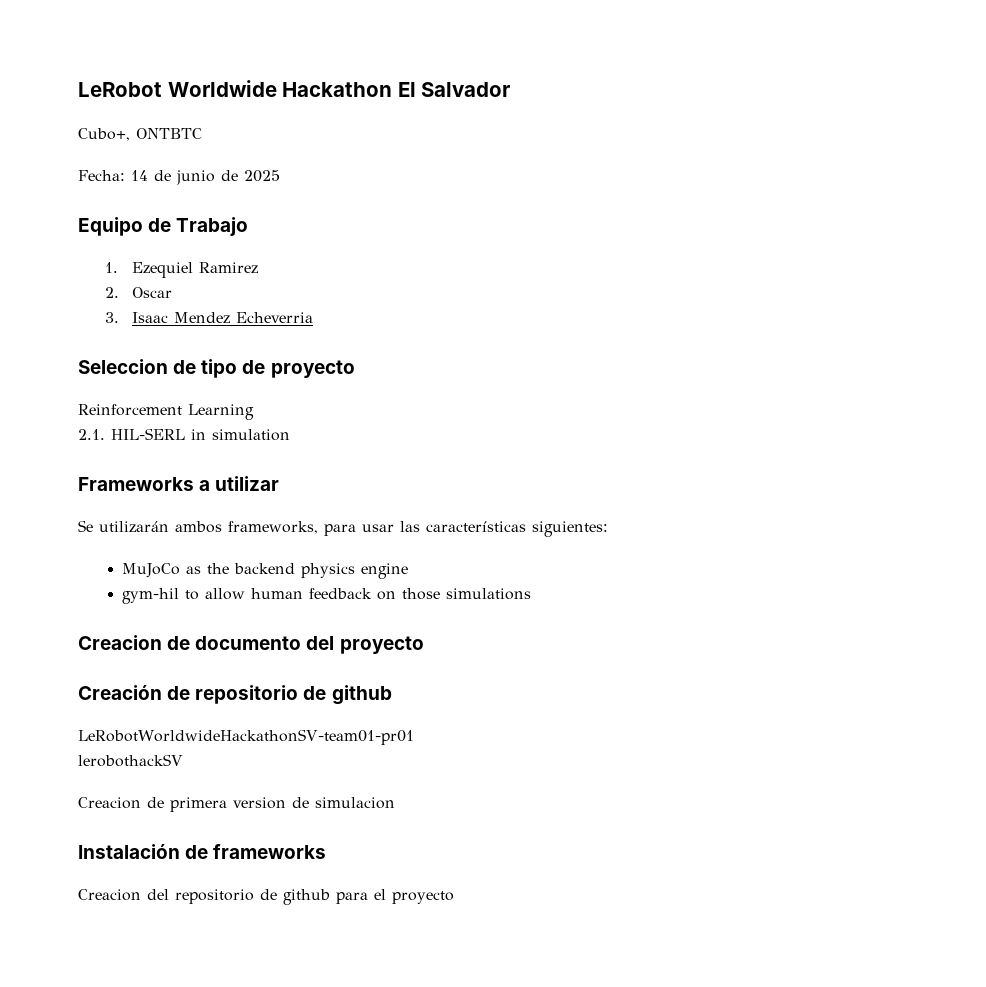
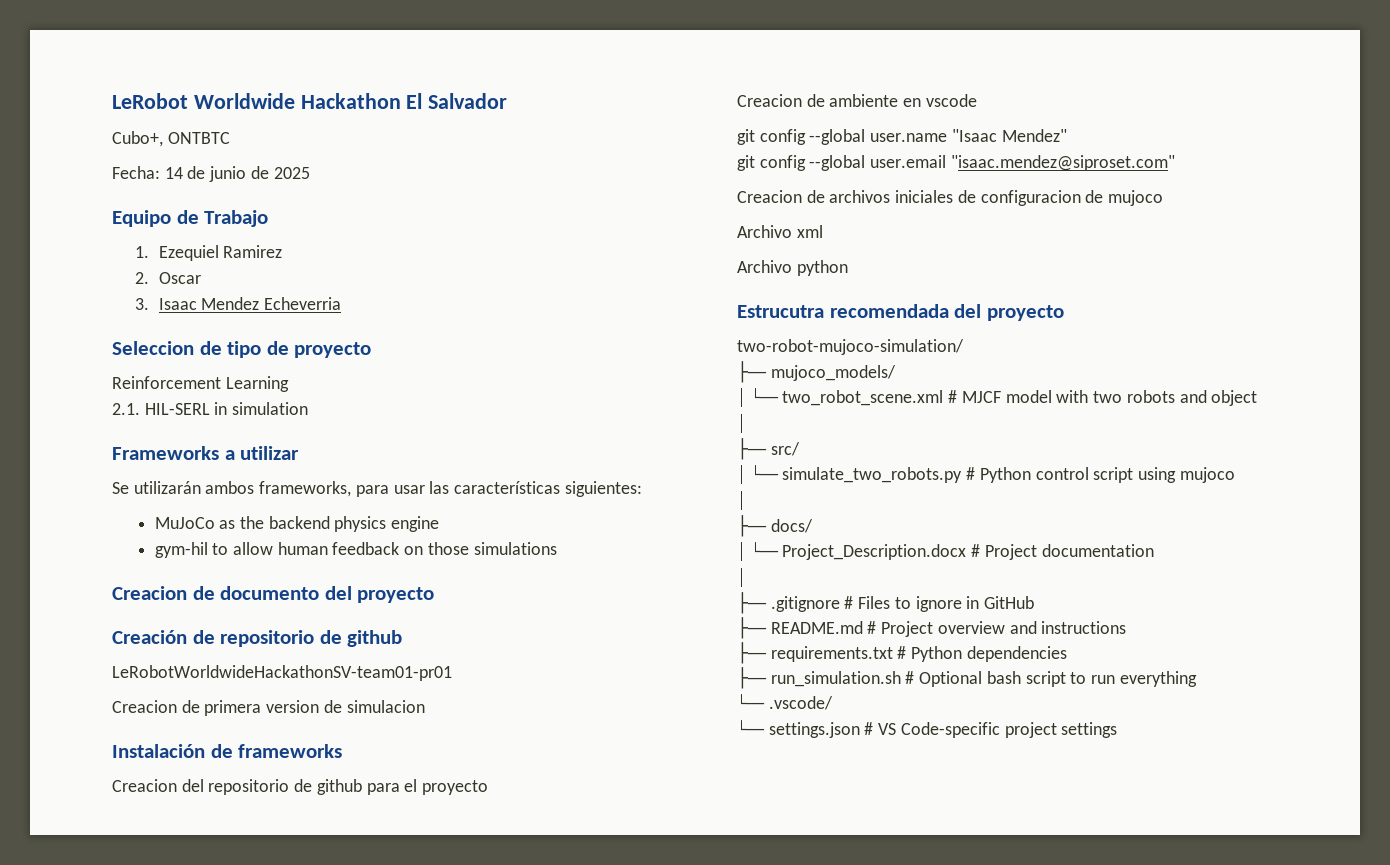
- lerobothackSV
+ Creacion de ambiente en vscode
+ git config --global user.name "Isaac Mendez"
+ git config --global user.email "isaac.mendez@siproset.com"
+ Creacion de archivos iniciales de configuracion de mujoco
+ Archivo xml
+ Archivo python
+ Estrucutra recomendada del proyecto
+ two-robot-mujoco-simulation/
+ ├── mujoco_models/
+ │ └── two_robot_scene.xml # MJCF model with two robots and object
+ │
+ ├── src/
+ │ └── simulate_two_robots.py # Python control script using mujoco
+ │
+ ├── docs/
+ │ └── Project_Description.docx # Project documentation
+ │
+ ├── .gitignore # Files to ignore in GitHub
+ ├── README.md # Project overview and instructions
+ ├── requirements.txt # Python dependencies
+ ├── run_simulation.sh # Optional bash script to run everything
+ └── .vscode/
+ └── settings.json # VS Code-specific project settings

